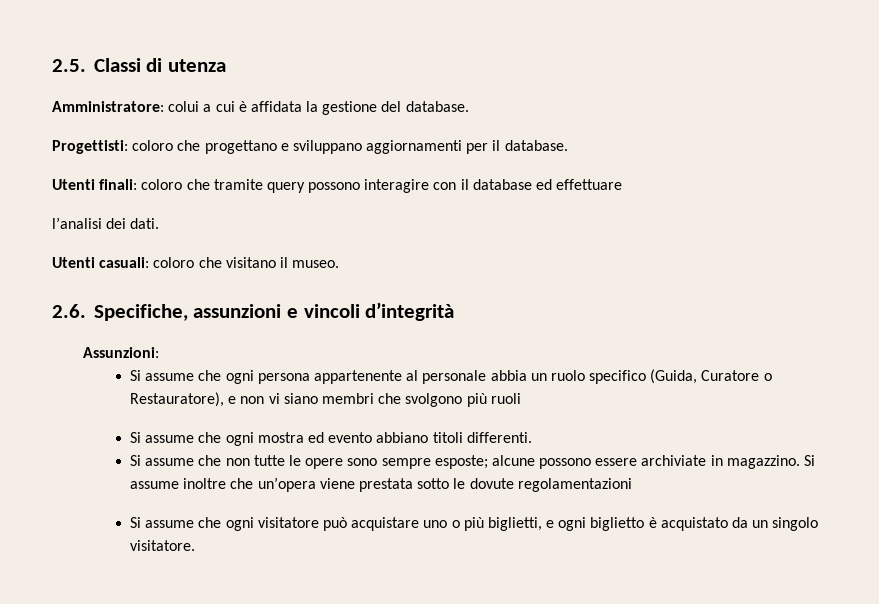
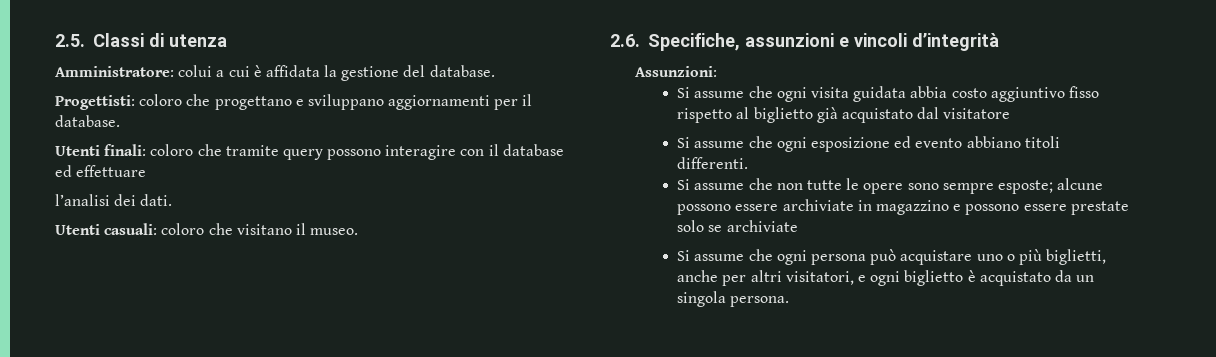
- Si assume che ogni persona appartenente al personale abbia un ruolo specifico (Guida, Curatore o Restauratore), e non vi siano membri che svolgono più ruoli
- Si assume che ogni mostra ed evento abbiano titoli differenti.
+ Si assume che ogni visita guidata abbia costo aggiuntivo fisso rispetto al biglietto già acquistato dal visitatore
+ Si assume che ogni esposizione ed evento abbiano titoli differenti.
- Si assume che non tutte le opere sono sempre esposte; alcune possono essere archiviate in magazzino. Si assume inoltre che un’opera viene prestata sotto le dovute regolamentazioni
- Si assume che ogni visitatore può acquistare uno o più biglietti, e ogni biglietto è acquistato da un singolo visitatore.
+ Si assume che non tutte le opere sono sempre esposte; alcune possono essere archiviate in magazzino e possono essere prestate solo se archiviate
+ Si assume che ogni persona può acquistare uno o più biglietti, anche per altri visitatori, e ogni biglietto è acquistato da un singola persona.

